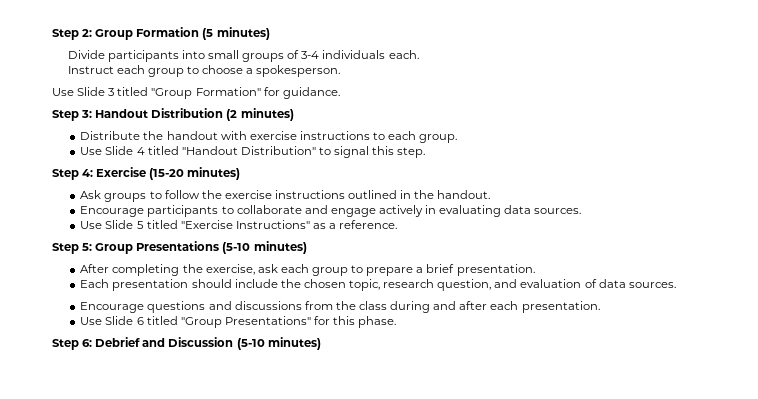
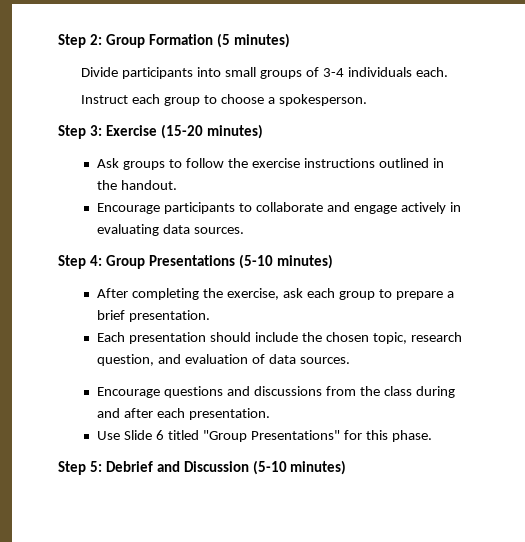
- Use Slide 3 titled "Group Formation" for guidance.
- Step 3: Handout Distribution (2 minutes)
- Distribute the handout with exercise instructions to each group.
- Use Slide 4 titled "Handout Distribution" to signal this step.
- Step 4: Exercise (15-20 minutes)
+ Step 3: Exercise (15-20 minutes)
- Use Slide 5 titled "Exercise Instructions" as a reference.
- Step 5: Group Presentations (5-10 minutes)
+ Step 4: Group Presentations (5-10 minutes)
- Step 6: Debrief and Discussion (5-10 minutes)
+ Step 5: Debrief and Discussion (5-10 minutes)

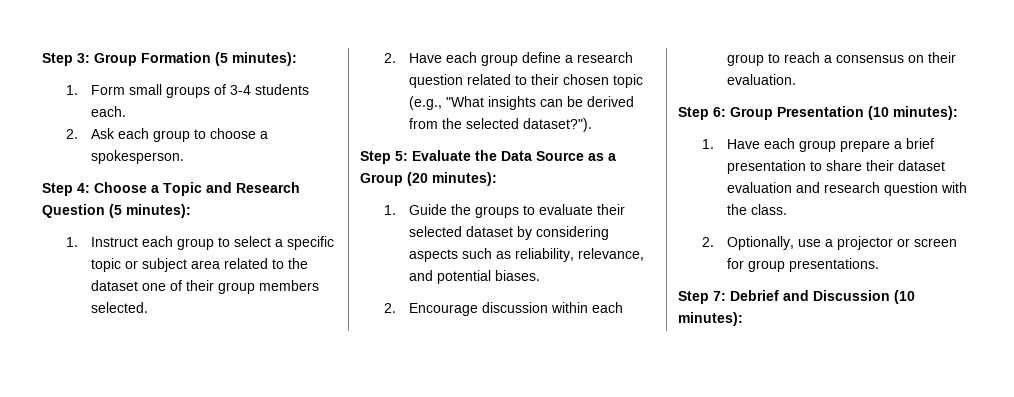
- Step 2: Group Formation (5 minutes)
- Divide participants into small groups of 3-4 individuals each.
+ Step 3: Group Formation (5 minutes):
+ 1. Form small groups of 3-4 students each.
- Instruct each group to choose a spokesperson.
+ 2. Ask each group to choose a spokesperson.
- Step 3: Exercise (15-20 minutes)
- Ask groups to follow the exercise instructions outlined in the handout.
- Encourage participants to collaborate and engage actively in evaluating data sources.
- Step 4: Group Presentations (5-10 minutes)
- After completing the exercise, ask each group to prepare a brief presentation.
- Each presentation should include the chosen topic, research question, and evaluation of data sources.
- Encourage questions and discussions from the class during and after each presentation.
- Use Slide 6 titled "Group Presentations" for this phase.
- Step 5: Debrief and Discussion (5-10 minutes)
+ Step 4: Choose a Topic and Research Question (5 minutes):
+ 1. Instruct each group to select a specific topic or subject area related to the dataset one of their group members selected.
+ 2. Have each group define a research question related to their chosen topic (e.g., "What insights can be derived from the selected dataset?").
+ Step 5: Evaluate the Data Source as a Group (20 minutes):
+ 1. Guide the groups to evaluate their selected dataset by considering aspects such as reliability, relevance, and potential biases.
+ 2. Encourage discussion within each group to reach a consensus on their evaluation.
+ Step 6: Group Presentation (10 minutes):
+ 1. Have each group prepare a brief presentation to share their dataset evaluation and research question with the class.
+ 2. Optionally, use a projector or screen for group presentations.
+ Step 7: Debrief and Discussion (10 minutes):

